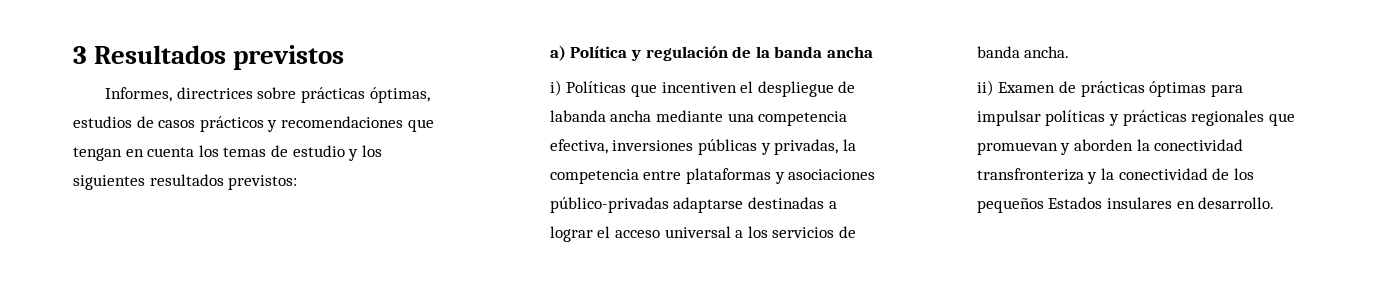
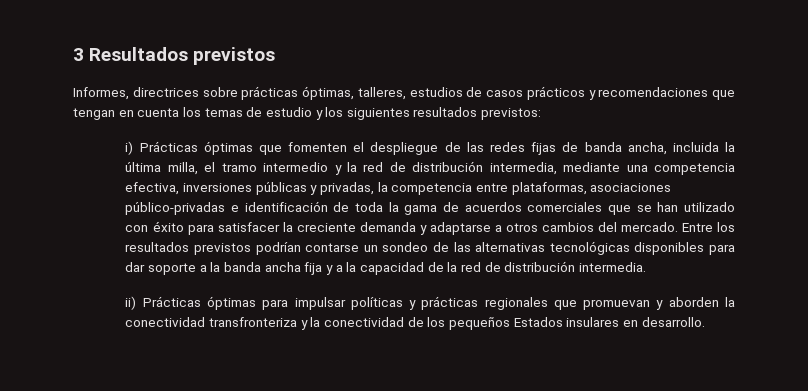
- Informes, directrices sobre prácticas óptimas, estudios de casos prácticos y recomendaciones que tengan en cuenta los temas de estudio y los siguientes resultados previstos:
+ Informes, directrices sobre prácticas óptimas, talleres, estudios de casos prácticos y recomendaciones que tengan en cuenta los temas de estudio y los siguientes resultados previstos:
- a) Política y regulación de la banda ancha
- i) Políticas que incentiven el despliegue de labanda ancha mediante una competencia efectiva, inversiones públicas y privadas, la competencia entre plataformas y asociaciones público-privadas adaptarse destinadas a lograr el acceso universal a los servicios de banda ancha.
- ii) Examen de prácticas óptimas para impulsar políticas y prácticas regionales que promuevan y aborden la conectividad transfronteriza y la conectividad de los pequeños Estados insulares en desarrollo.
+ i) Prácticas óptimas que fomenten el despliegue de las redes fijas de banda ancha, incluida la última milla, el tramo intermedio y la red de distribución intermedia, mediante una competencia efectiva, inversiones públicas y privadas, la competencia entre plataformas, asociaciones público-privadas e identificación de toda la gama de acuerdos comerciales que se han utilizado con éxito para satisfacer la creciente demanda y adaptarse a otros cambios del mercado. Entre los resultados previstos podrían contarse un sondeo de las alternativas tecnológicas disponibles para dar soporte a la banda ancha fija y a la capacidad de la red de distribución intermedia.
+ ii) Prácticas óptimas para impulsar políticas y prácticas regionales que promuevan y aborden la conectividad transfronteriza y la conectividad de los pequeños Estados insulares en desarrollo.

